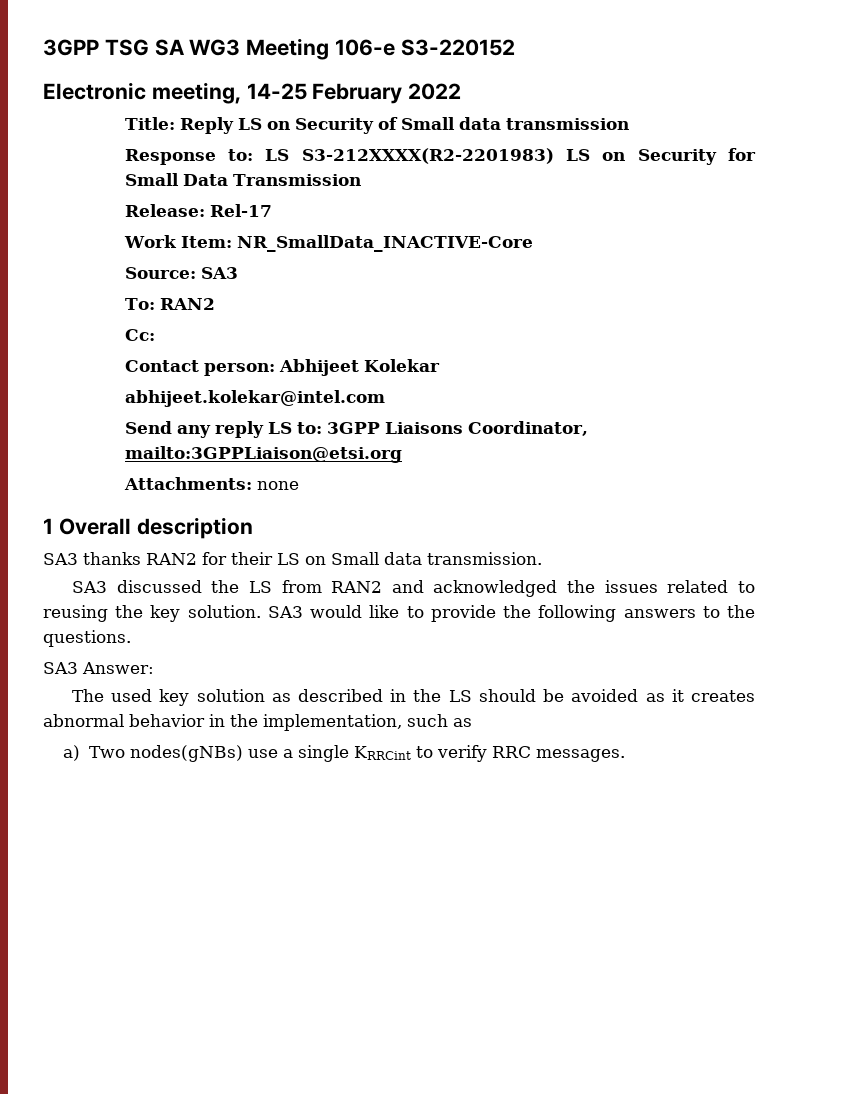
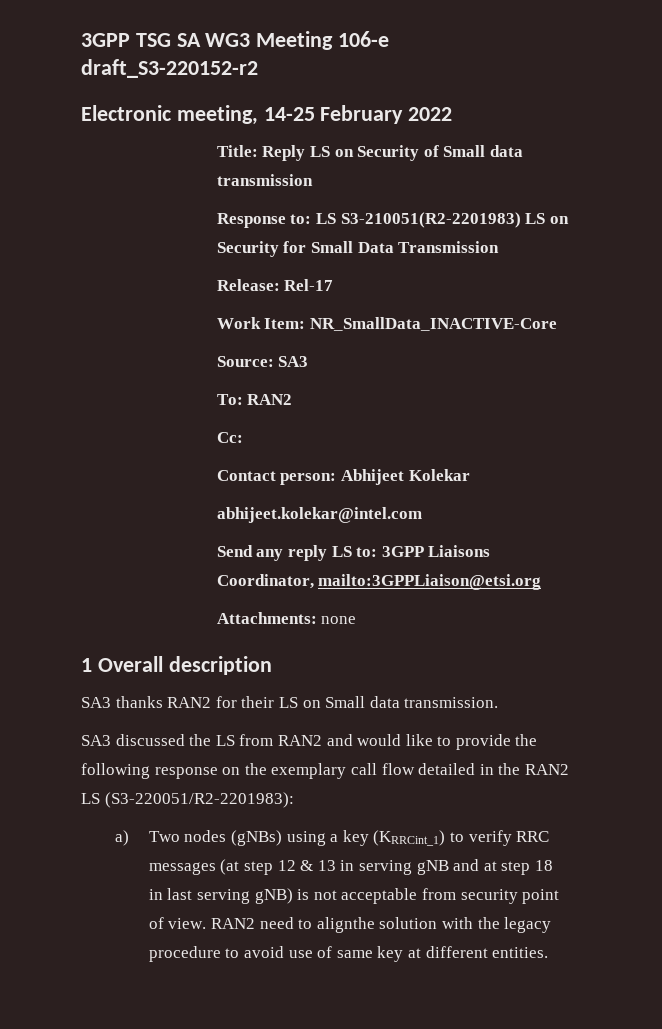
- 3GPP TSG SA WG3 Meeting 106-e S3-220152
+ 3GPP TSG SA WG3 Meeting 106-e draft_S3-220152-r2
- Response to: LS S3-212XXXX(R2-2201983) LS on Security for Small Data Transmission
+ Response to: LS S3-210051(R2-2201983) LS on Security for Small Data Transmission
- SA3 discussed the LS from RAN2 and acknowledged the issues related to reusing the key solution. SA3 would like to provide the following answers to the questions.
- SA3 Answer:
- The used key solution as described in the LS should be avoided as it creates abnormal behavior in the implementation, such as
- a) Two nodes(gNBs) use a single KRRCint to verify RRC messages.
+ SA3 discussed the LS from RAN2 and would like to provide the following response on the exemplary call flow detailed in the RAN2 LS (S3-220051/R2-2201983):
+ a) Two nodes (gNBs) using a key (KRRCint_1) to verify RRC messages (at step 12 & 13 in serving gNB and at step 18 in last serving gNB) is not acceptable from security point of view. RAN2 need to alignthe solution with the legacy procedure to avoid use of same key at different entities.

